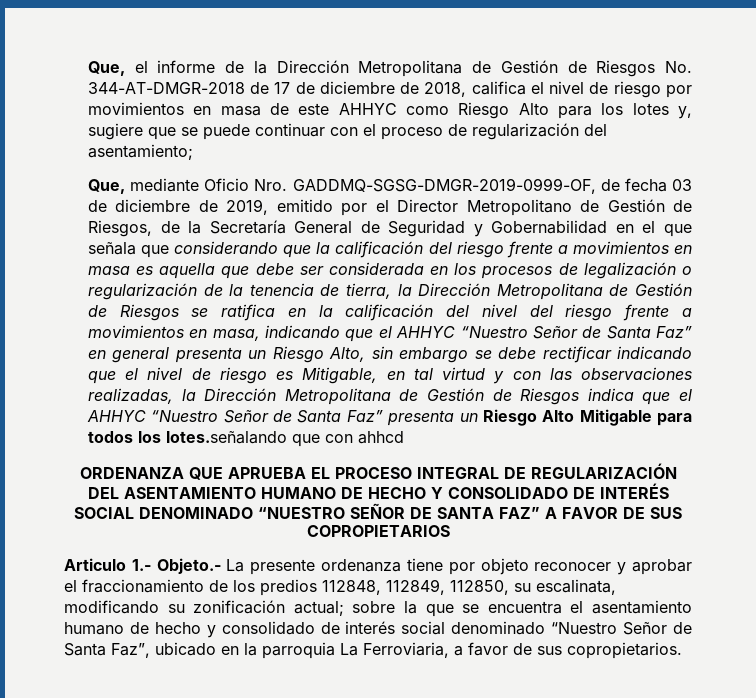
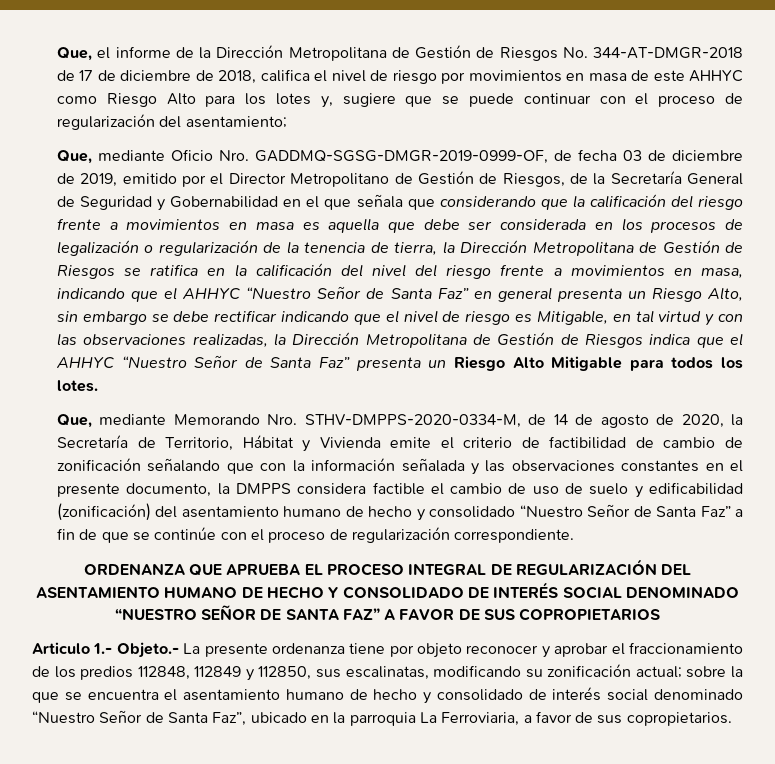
- Que, mediante Oficio Nro. GADDMQ-SGSG-DMGR-2019-0999-OF, de fecha 03 de diciembre de 2019, emitido por el Director Metropolitano de Gestión de Riesgos, de la Secretaría General de Seguridad y Gobernabilidad en el que señala que considerando que la calificación del riesgo frente a movimientos en masa es aquella que debe ser considerada en los procesos de legalización o regularización de la tenencia de tierra, la Dirección Metropolitana de Gestión de Riesgos se ratifica en la calificación del nivel del riesgo frente a movimientos en masa, indicando que el AHHYC “Nuestro Señor de Santa Faz” en general presenta un Riesgo Alto, sin embargo se debe rectificar indicando que el nivel de riesgo es Mitigable, en tal virtud y con las observaciones realizadas, la Dirección Metropolitana de Gestión de Riesgos indica que el AHHYC “Nuestro Señor de Santa Faz” presenta un Riesgo Alto Mitigable para todos los lotes.señalando que con ahhcd
+ Que, mediante Oficio Nro. GADDMQ-SGSG-DMGR-2019-0999-OF, de fecha 03 de diciembre de 2019, emitido por el Director Metropolitano de Gestión de Riesgos, de la Secretaría General de Seguridad y Gobernabilidad en el que señala que considerando que la calificación del riesgo frente a movimientos en masa es aquella que debe ser considerada en los procesos de legalización o regularización de la tenencia de tierra, la Dirección Metropolitana de Gestión de Riesgos se ratifica en la calificación del nivel del riesgo frente a movimientos en masa, indicando que el AHHYC “Nuestro Señor de Santa Faz” en general presenta un Riesgo Alto, sin embargo se debe rectificar indicando que el nivel de riesgo es Mitigable, en tal virtud y con las observaciones realizadas, la Dirección Metropolitana de Gestión de Riesgos indica que el AHHYC “Nuestro Señor de Santa Faz” presenta un Riesgo Alto Mitigable para todos los lotes.
+ Que, mediante Memorando Nro. STHV-DMPPS-2020-0334-M, de 14 de agosto de 2020, la Secretaría de Territorio, Hábitat y Vivienda emite el criterio de factibilidad de cambio de zonificación señalando que con la información señalada y las observaciones constantes en el presente documento, la DMPPS considera factible el cambio de uso de suelo y edificabilidad (zonificación) del asentamiento humano de hecho y consolidado “Nuestro Señor de Santa Faz” a fin de que se continúe con el proceso de regularización correspondiente.
- Articulo 1.- Objeto.- La presente ordenanza tiene por objeto reconocer y aprobar el fraccionamiento de los predios 112848, 112849, 112850, su escalinata, modificando su zonificación actual; sobre la que se encuentra el asentamiento humano de hecho y consolidado de interés social denominado “Nuestro Señor de Santa Faz”, ubicado en la parroquia La Ferroviaria, a favor de sus copropietarios.
+ Articulo 1.- Objeto.- La presente ordenanza tiene por objeto reconocer y aprobar el fraccionamiento de los predios 112848, 112849 y 112850, sus escalinatas, modificando su zonificación actual; sobre la que se encuentra el asentamiento humano de hecho y consolidado de interés social denominado “Nuestro Señor de Santa Faz”, ubicado en la parroquia La Ferroviaria, a favor de sus copropietarios.

